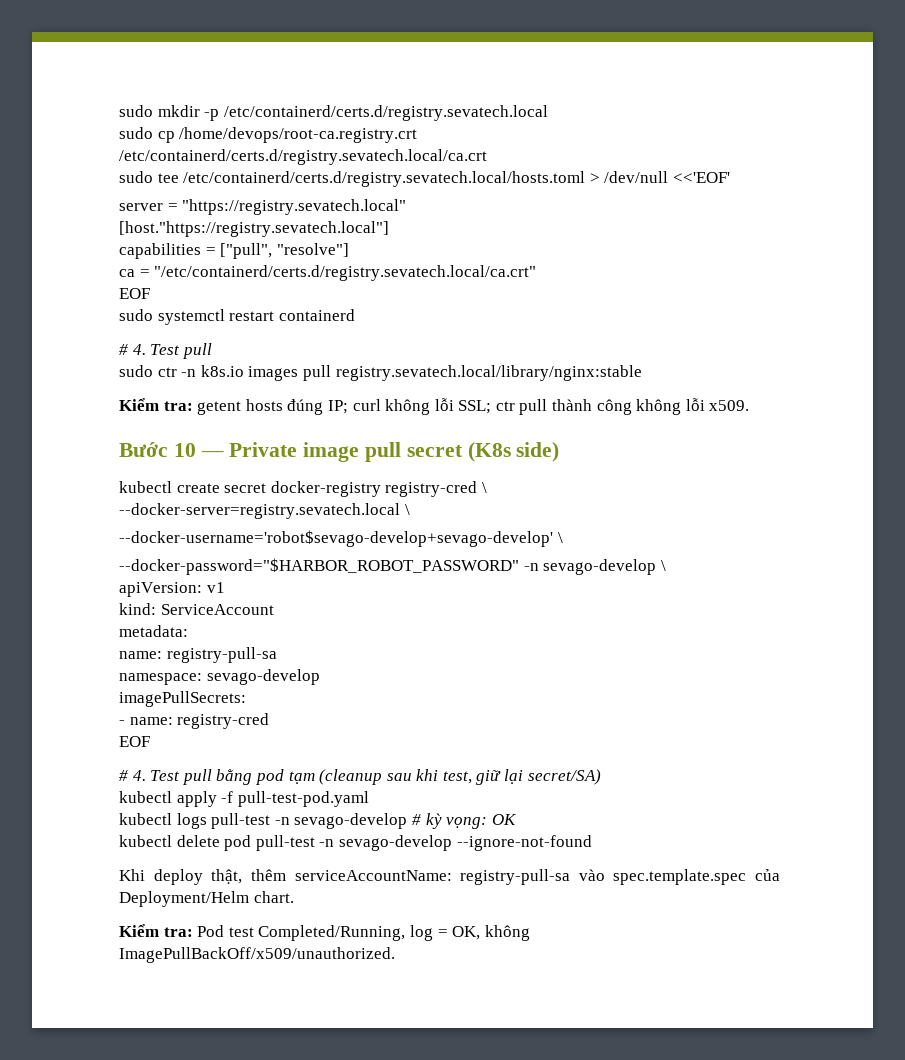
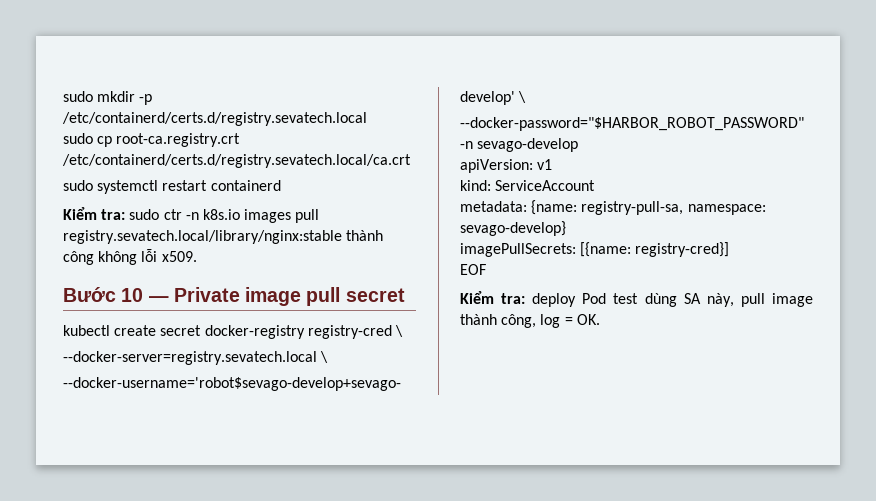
- sudo cp /home/devops/root-ca.registry.crt /etc/containerd/certs.d/registry.sevatech.local/ca.crt
+ sudo cp root-ca.registry.crt /etc/containerd/certs.d/registry.sevatech.local/ca.crt
- sudo tee /etc/containerd/certs.d/registry.sevatech.local/hosts.toml > /dev/null <<'EOF'
- server = "https://registry.sevatech.local"
- [host."https://registry.sevatech.local"]
- capabilities = ["pull", "resolve"]
- ca = "/etc/containerd/certs.d/registry.sevatech.local/ca.crt"
- EOF
  sudo systemctl restart containerd
- # 4. Test pull
- sudo ctr -n k8s.io images pull registry.sevatech.local/library/nginx:stable
- Kiểm tra: getent hosts đúng IP; curl không lỗi SSL; ctr pull thành công không lỗi x509.
+ Kiểm tra: sudo ctr -n k8s.io images pull registry.sevatech.local/library/nginx:stable thành công không lỗi x509.
- Bước 10 — Private image pull secret (K8s side)
+ Bước 10 — Private image pull secret
- --docker-password="$HARBOR_ROBOT_PASSWORD" -n sevago-develop \
+ --docker-password="$HARBOR_ROBOT_PASSWORD" -n sevago-develop
- metadata:
- name: registry-pull-sa
- namespace: sevago-develop
- imagePullSecrets:
- - name: registry-cred
+ metadata: {name: registry-pull-sa, namespace: sevago-develop}
+ imagePullSecrets: [{name: registry-cred}]
  EOF
- # 4. Test pull bằng pod tạm (cleanup sau khi test, giữ lại secret/SA)
- kubectl apply -f pull-test-pod.yaml
- kubectl logs pull-test -n sevago-develop # kỳ vọng: OK
- kubectl delete pod pull-test -n sevago-develop --ignore-not-found
- Khi deploy thật, thêm serviceAccountName: registry-pull-sa vào spec.template.spec của Deployment/Helm chart.
- Kiểm tra: Pod test Completed/Running, log = OK, không ImagePullBackOff/x509/unauthorized.
+ Kiểm tra: deploy Pod test dùng SA này, pull image thành công, log = OK.

